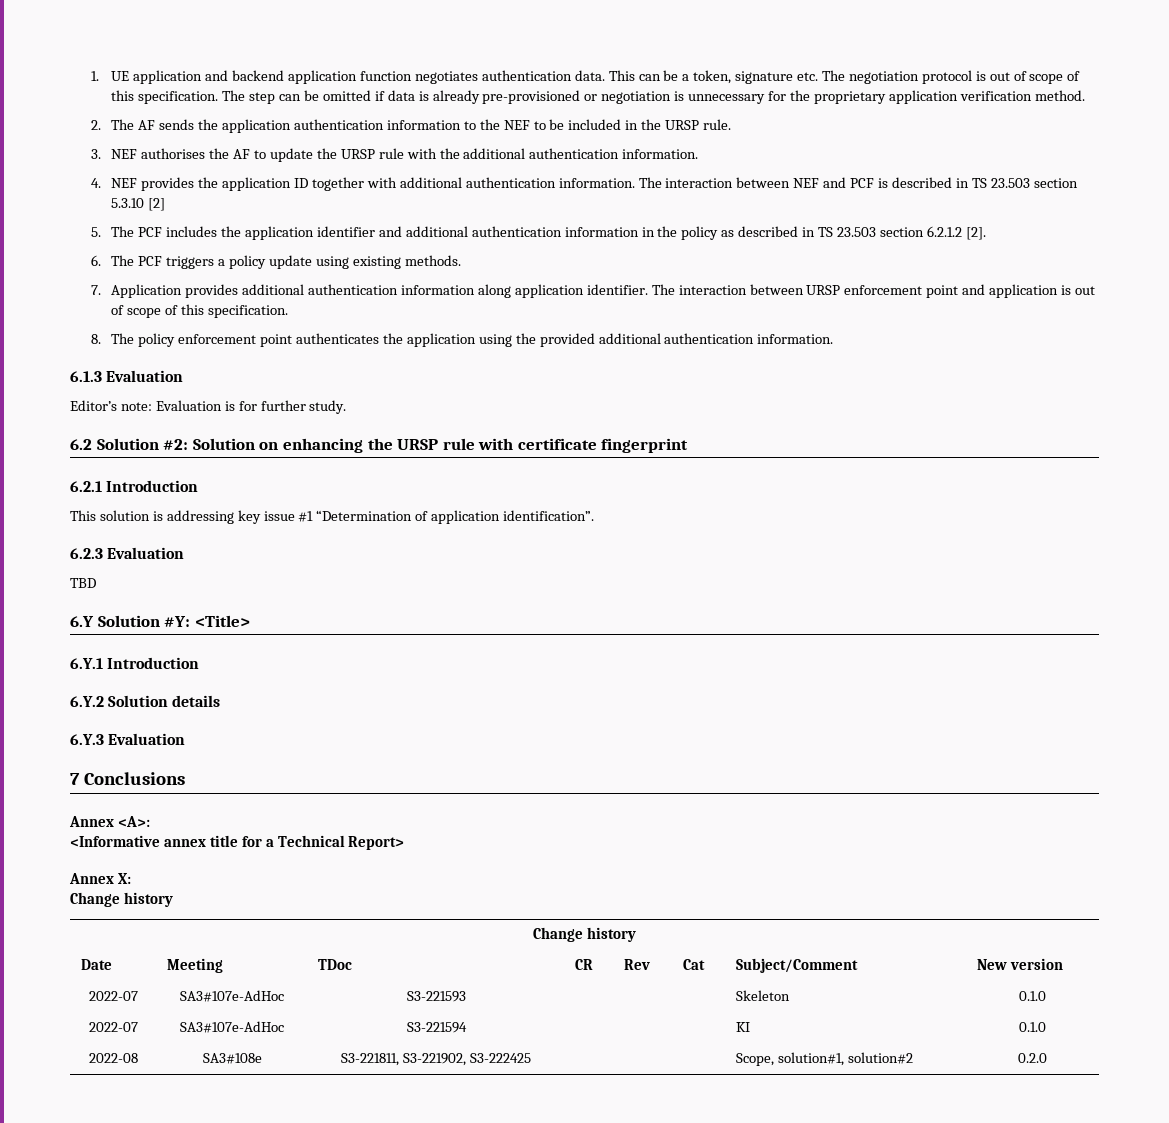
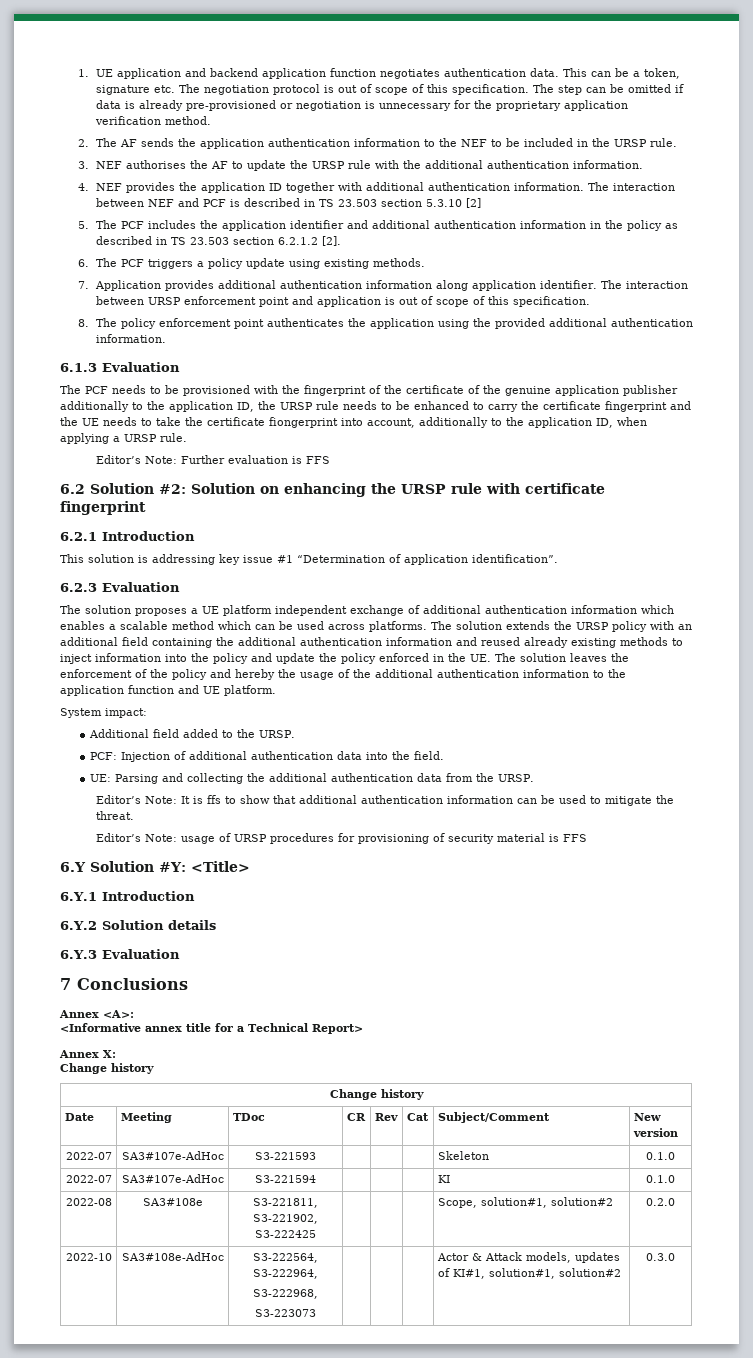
- Editor’s note: Evaluation is for further study.
+ The PCF needs to be provisioned with the fingerprint of the certificate of the genuine application publisher additionally to the application ID, the URSP rule needs to be enhanced to carry the certificate fingerprint and the UE needs to take the certificate fiongerprint into account, additionally to the application ID, when applying a URSP rule.
+ Editor’s Note: Further evaluation is FFS
- TBD
+ The solution proposes a UE platform independent exchange of additional authentication information which enables a scalable method which can be used across platforms. The solution extends the URSP policy with an additional field containing the additional authentication information and reused already existing methods to inject information into the policy and update the policy enforced in the UE. The solution leaves the enforcement of the policy and hereby the usage of the additional authentication information to the application function and UE platform.
+ System impact:
+ Additional field added to the URSP.
+ PCF: Injection of additional authentication data into the field.
+ UE: Parsing and collecting the additional authentication data from the URSP.
+ Editor’s Note: It is ffs to show that additional authentication information can be used to mitigate the threat.
+ Editor’s Note: usage of URSP procedures for provisioning of security material is FFS
+ 2022-10 | SA3#108e-AdHoc | S3-222564, S3-222964,
+ S3-222968,
+ S3-223073 | | | | Actor & Attack models, updates of KI#1, solution#1, solution#2 | 0.3.0

